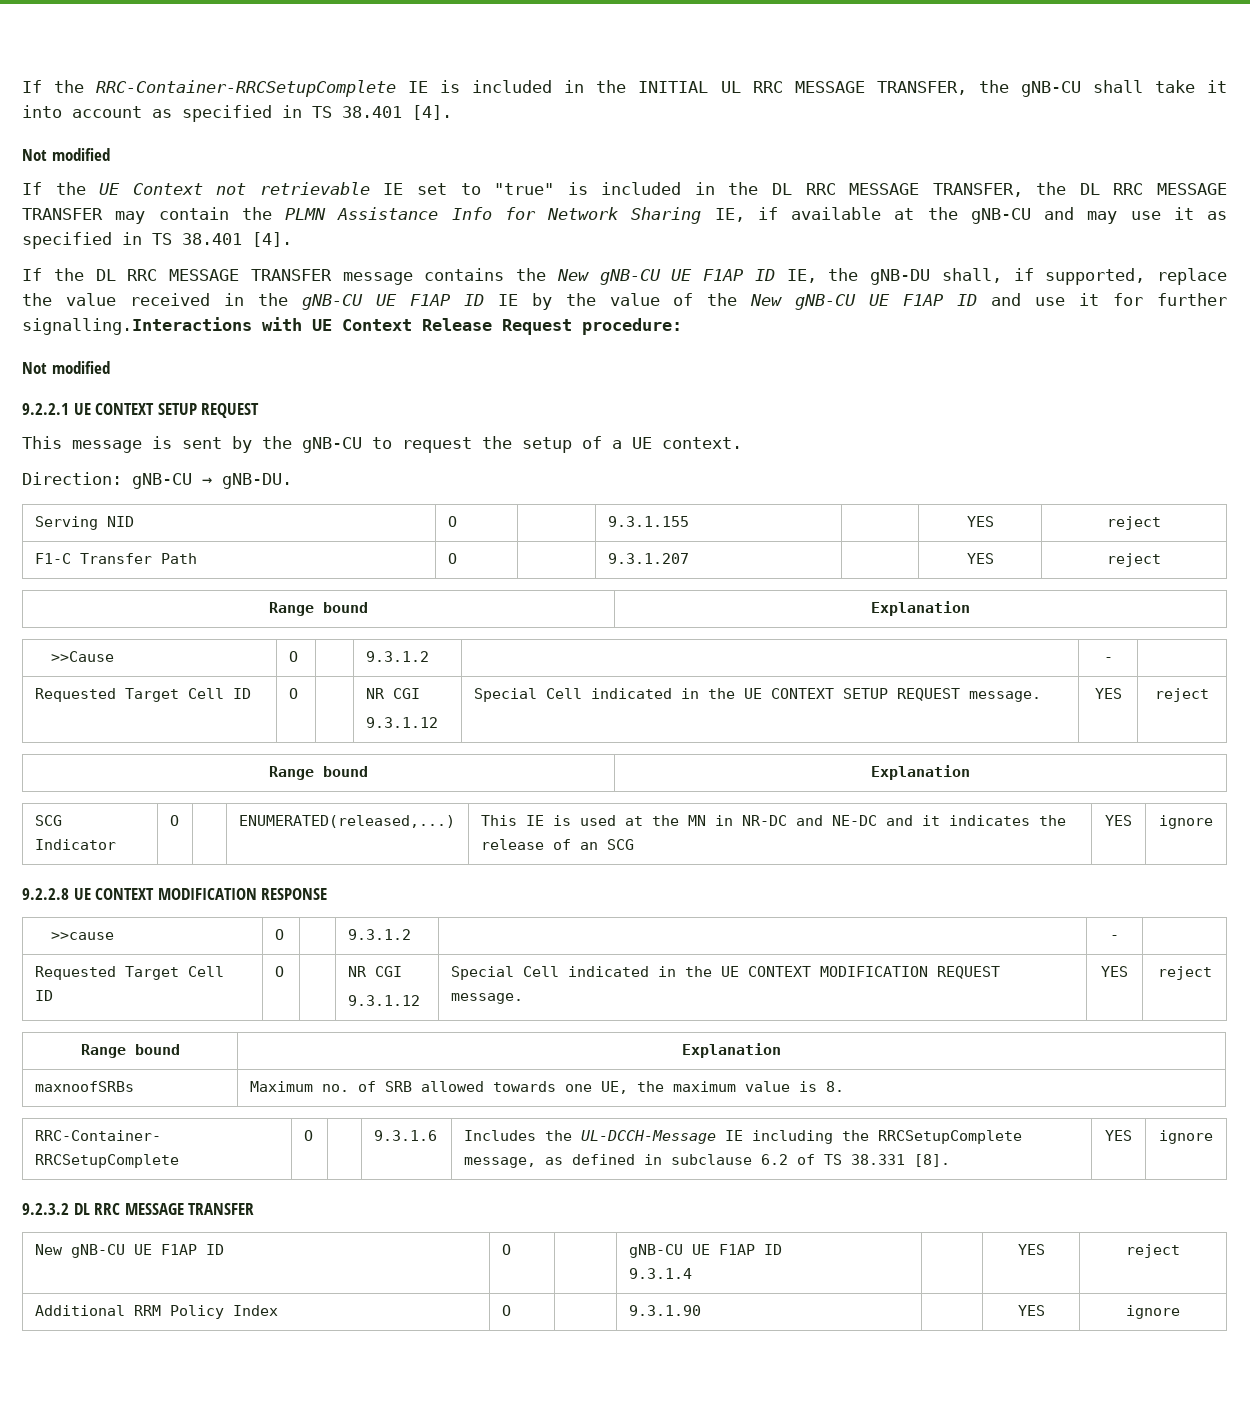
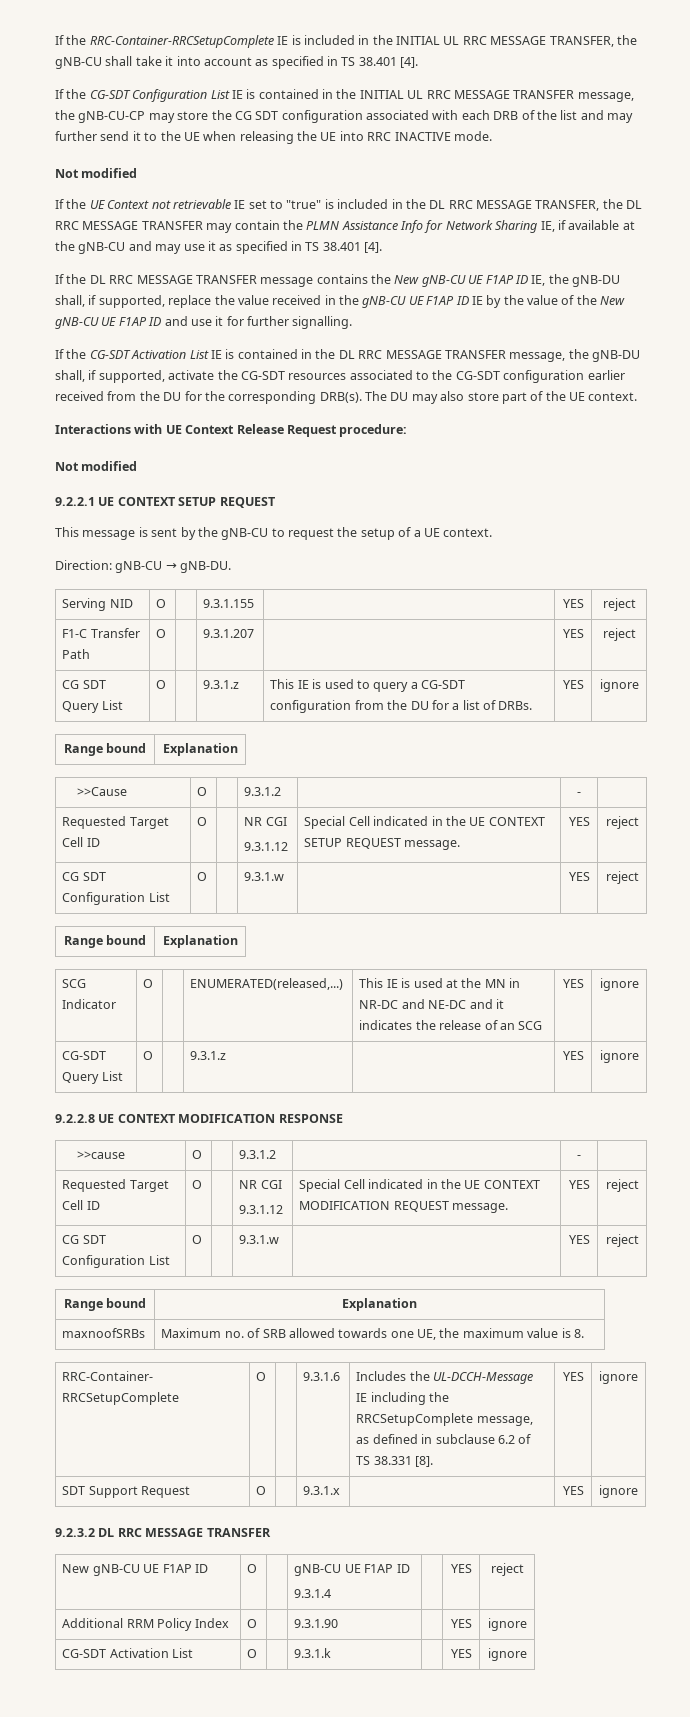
+ If the CG-SDT Configuration List IE is contained in the INITIAL UL RRC MESSAGE TRANSFER message, the gNB-CU-CP may store the CG SDT configuration associated with each DRB of the list and may further send it to the UE when releasing the UE into RRC INACTIVE mode.
- If the DL RRC MESSAGE TRANSFER message contains the New gNB-CU UE F1AP ID IE, the gNB-DU shall, if supported, replace the value received in the gNB-CU UE F1AP ID IE by the value of the New gNB-CU UE F1AP ID and use it for further signalling.Interactions with UE Context Release Request procedure:
+ If the DL RRC MESSAGE TRANSFER message contains the New gNB-CU UE F1AP ID IE, the gNB-DU shall, if supported, replace the value received in the gNB-CU UE F1AP ID IE by the value of the New gNB-CU UE F1AP ID and use it for further signalling.
+ If the CG-SDT Activation List IE is contained in the DL RRC MESSAGE TRANSFER message, the gNB-DU shall, if supported, activate the CG-SDT resources associated to the CG-SDT configuration earlier received from the DU for the corresponding DRB(s). The DU may also store part of the UE context.
+ Interactions with UE Context Release Request procedure:
+ CG SDT Query List | O | | 9.3.1.z | This IE is used to query a CG-SDT configuration from the DU for a list of DRBs. | YES | ignore
  >>Cause | O | | 9.3.1.2 | | - |
  Requested Target Cell ID | O | | NR CGI
  9.3.1.12 | Special Cell indicated in the UE CONTEXT SETUP REQUEST message. | YES | reject
+ CG SDT Configuration List | O | | 9.3.1.w | | YES | reject
+ CG-SDT Query List | O | | 9.3.1.z | | YES | ignore
  >>cause | O | | 9.3.1.2 | | - |
  Requested Target Cell ID | O | | NR CGI
  9.3.1.12 | Special Cell indicated in the UE CONTEXT MODIFICATION REQUEST message. | YES | reject
+ CG SDT Configuration List | O | | 9.3.1.w | | YES | reject
+ SDT Support Request | O | | 9.3.1.x | | YES | ignore
+ CG-SDT Activation List | O | | 9.3.1.k | | YES | ignore

